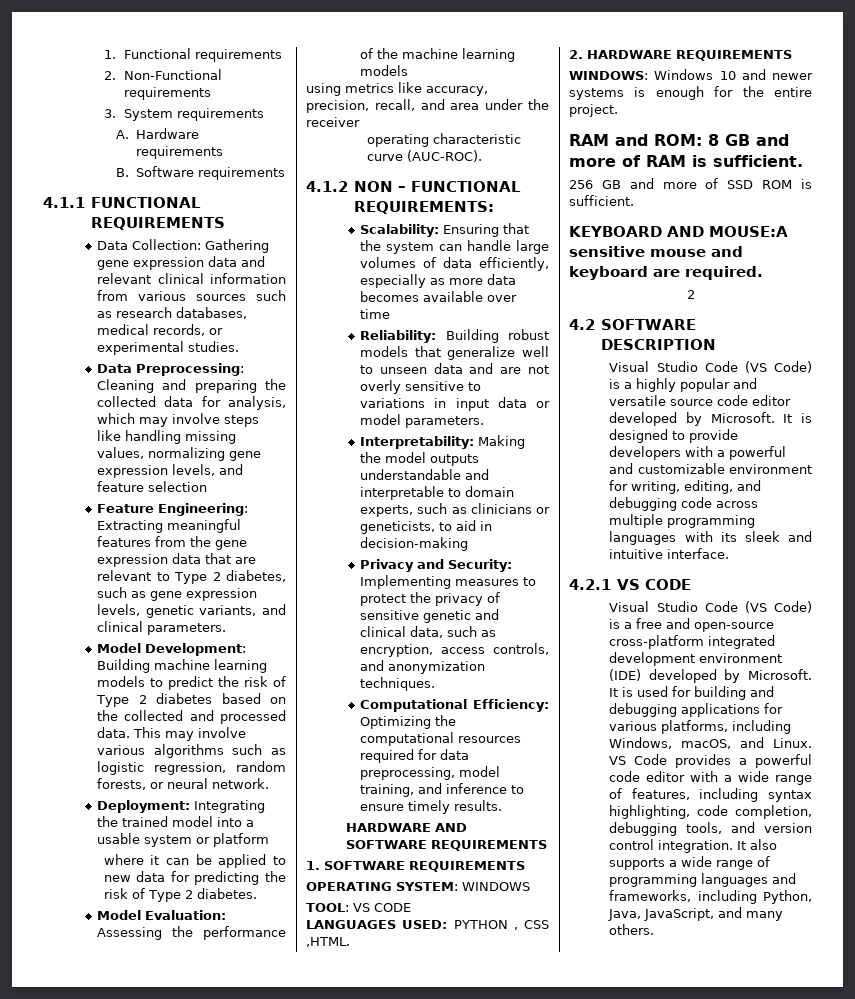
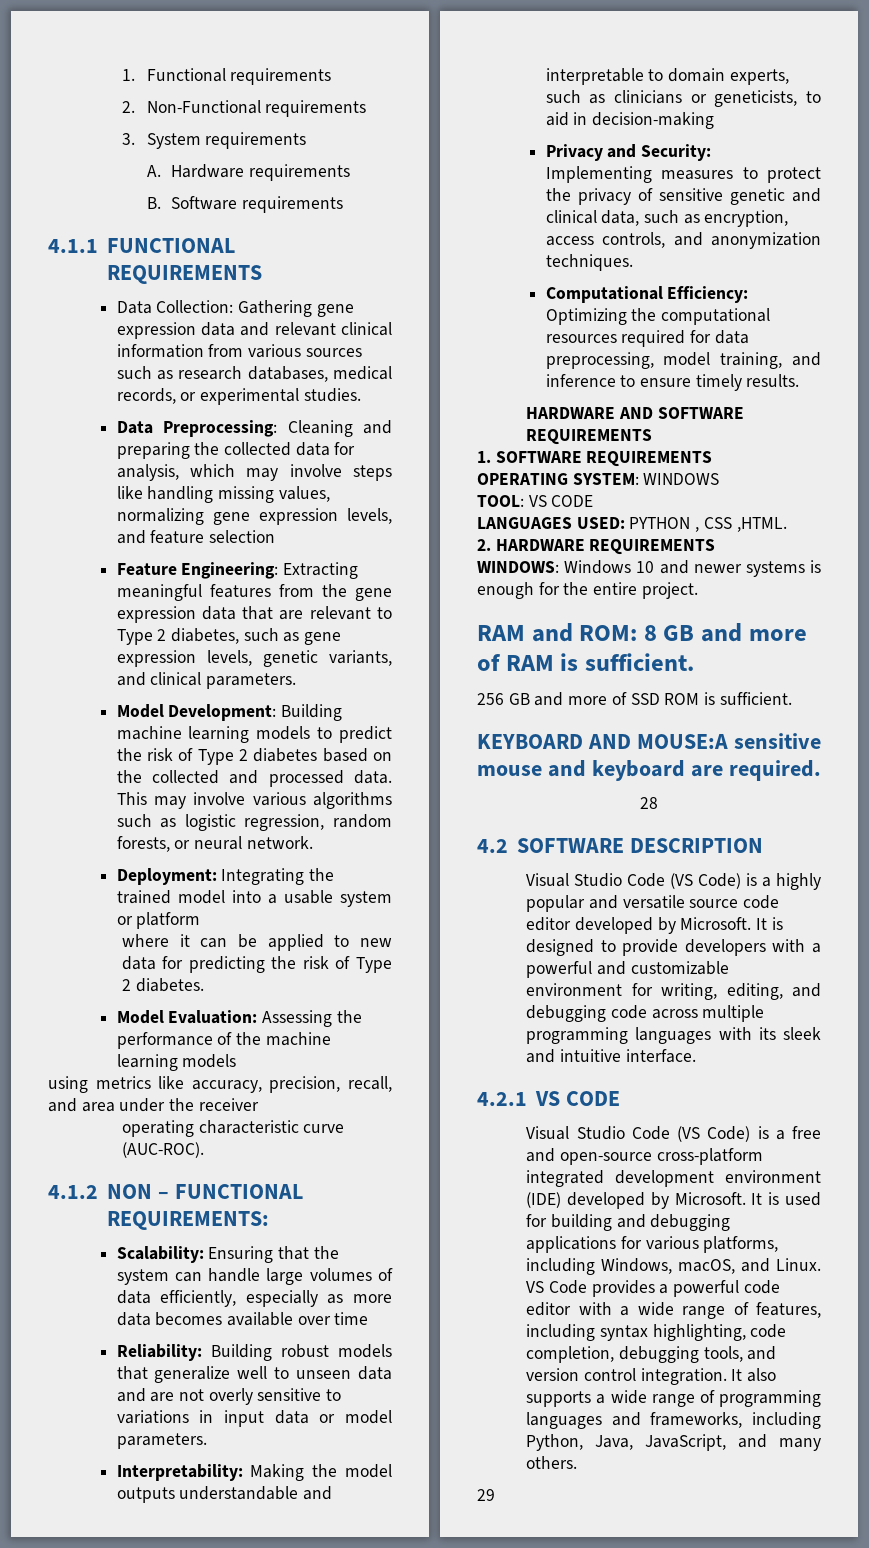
  KEYBOARD AND MOUSE:A sensitive mouse and keyboard are required.
- 2
+ 28
+ 29

